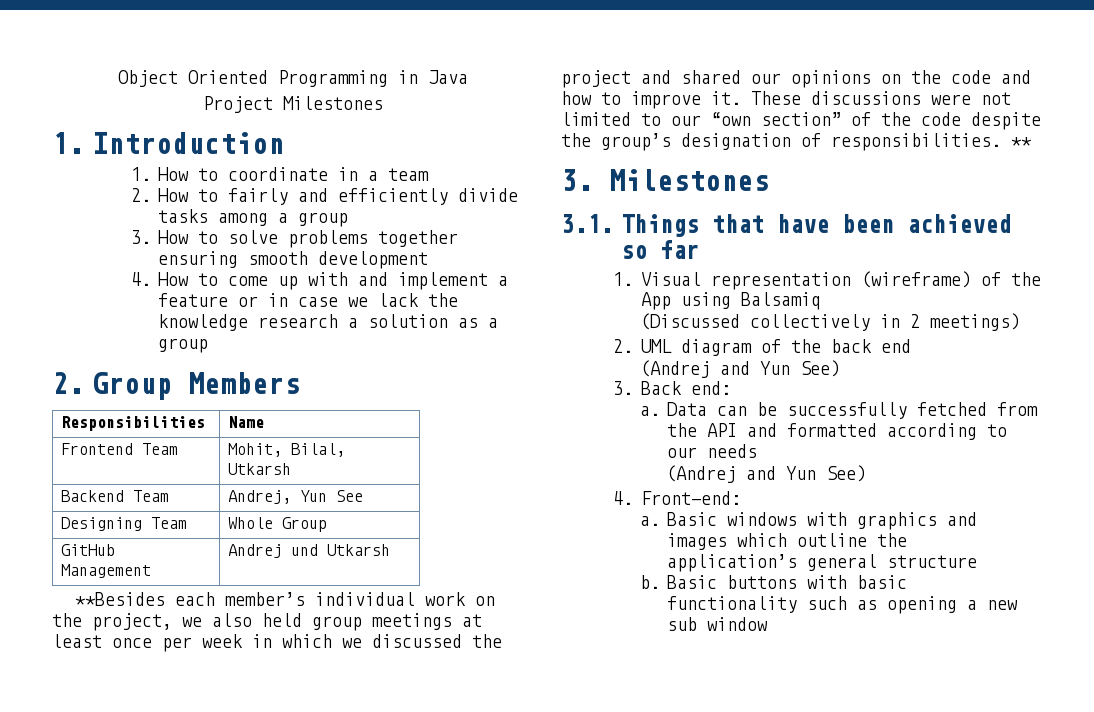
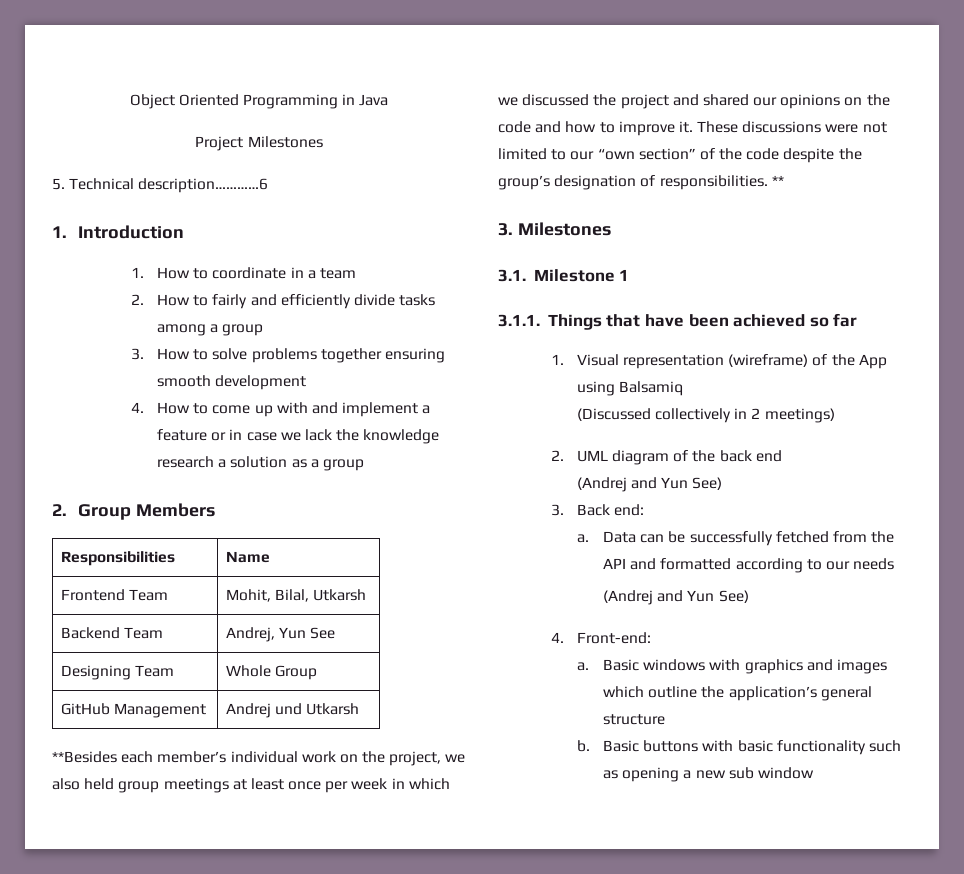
+ 5. Technical description…………6
- 3.1. Things that have been achieved so far
+ 3.1. Milestone 1
+ 3.1.1. Things that have been achieved so far

